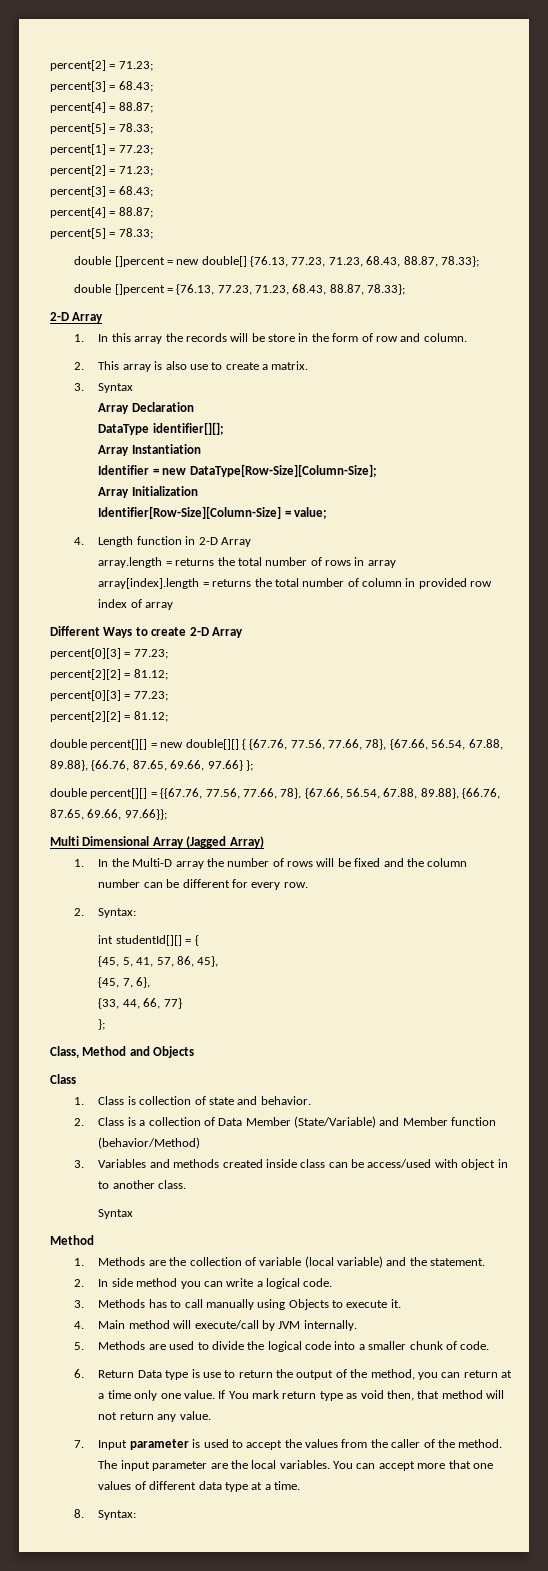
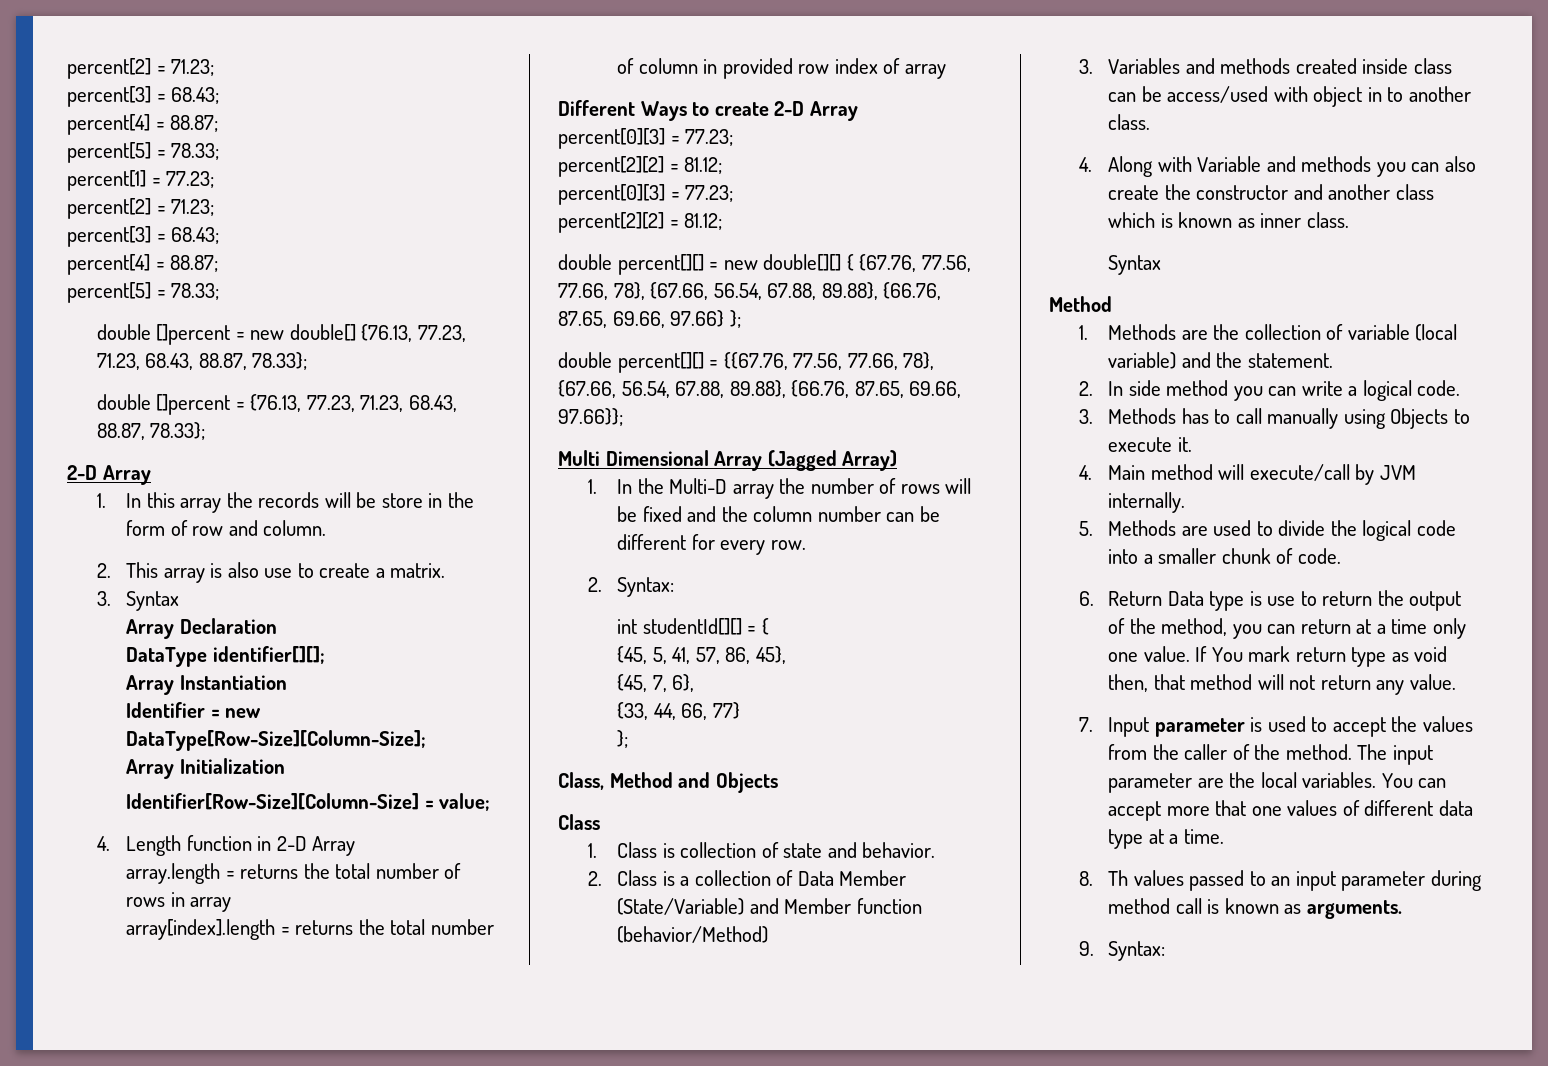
+ 4. Along with Variable and methods you can also create the constructor and another class which is known as inner class.
- 8. Syntax:
+ 8. Th values passed to an input parameter during method call is known as arguments.
+ 9. Syntax:

